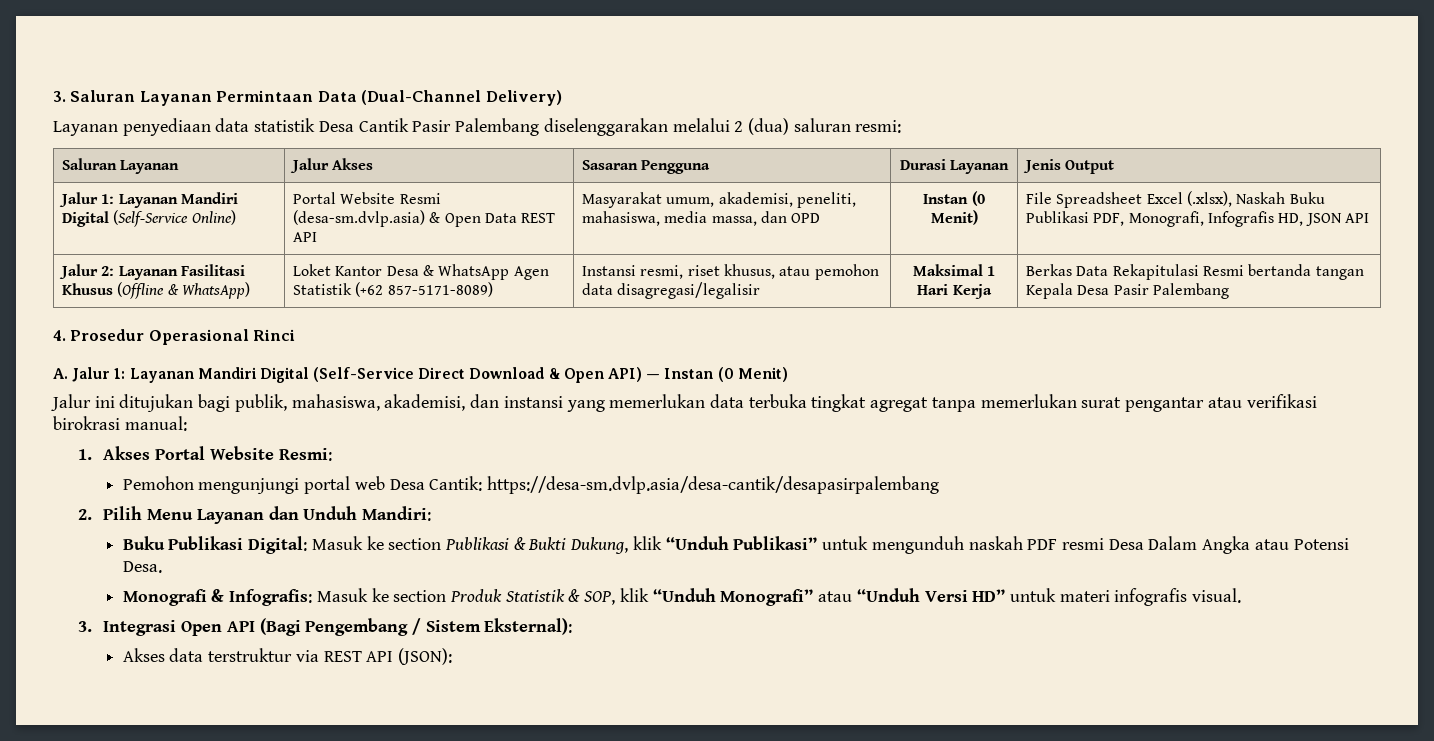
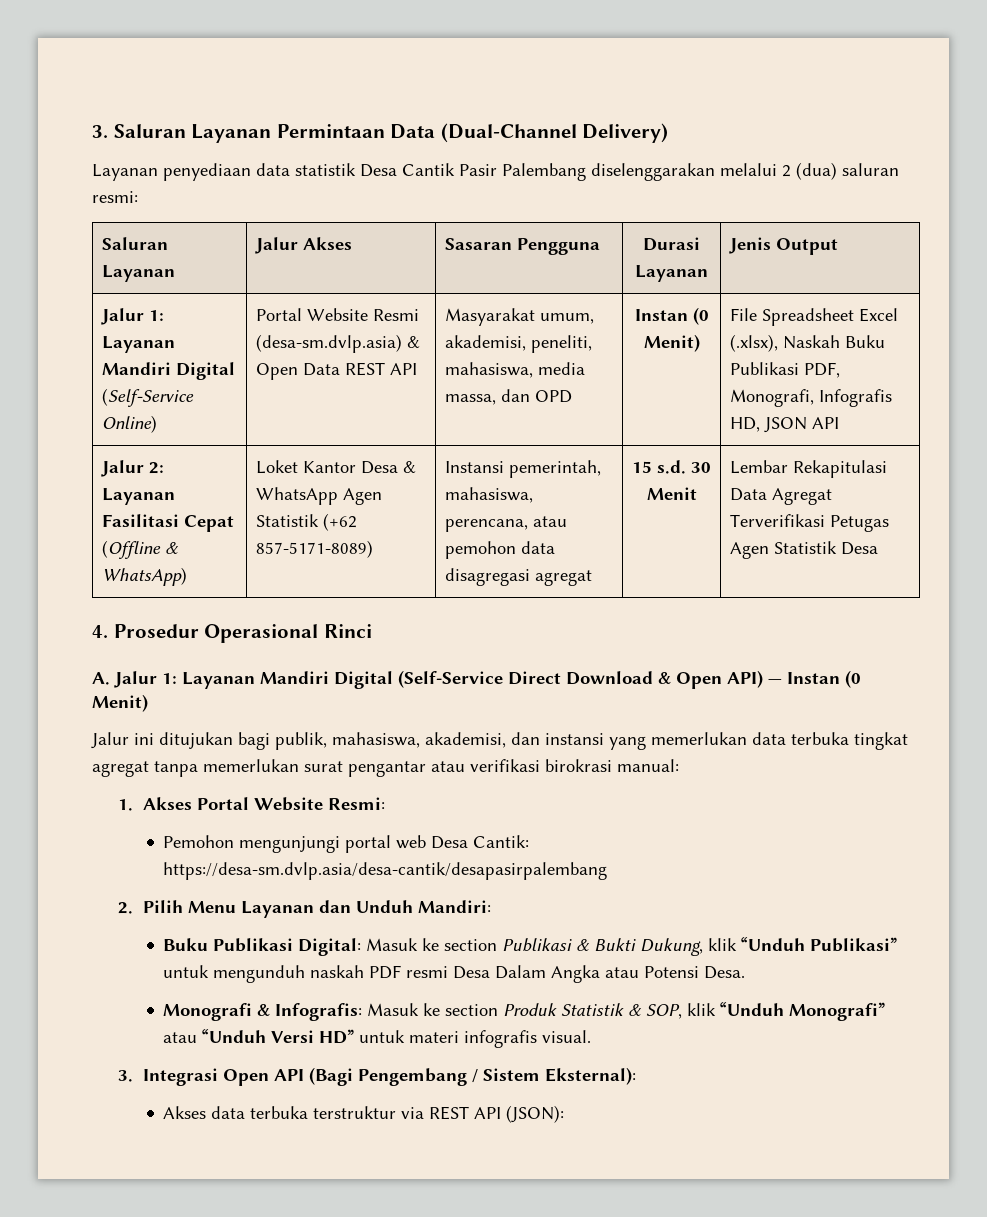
- Jalur 2: Layanan Fasilitasi Khusus (Offline & WhatsApp) | Loket Kantor Desa & WhatsApp Agen Statistik (+62 857-5171-8089) | Instansi resmi, riset khusus, atau pemohon data disagregasi/legalisir | Maksimal 1 Hari Kerja | Berkas Data Rekapitulasi Resmi bertanda tangan Kepala Desa Pasir Palembang
+ Jalur 2: Layanan Fasilitasi Cepat (Offline & WhatsApp) | Loket Kantor Desa & WhatsApp Agen Statistik (+62 857-5171-8089) | Instansi pemerintah, mahasiswa, perencana, atau pemohon data disagregasi agregat | 15 s.d. 30 Menit | Lembar Rekapitulasi Data Agregat Terverifikasi Petugas Agen Statistik Desa
- Akses data terstruktur via REST API (JSON):
+ Akses data terbuka terstruktur via REST API (JSON):

